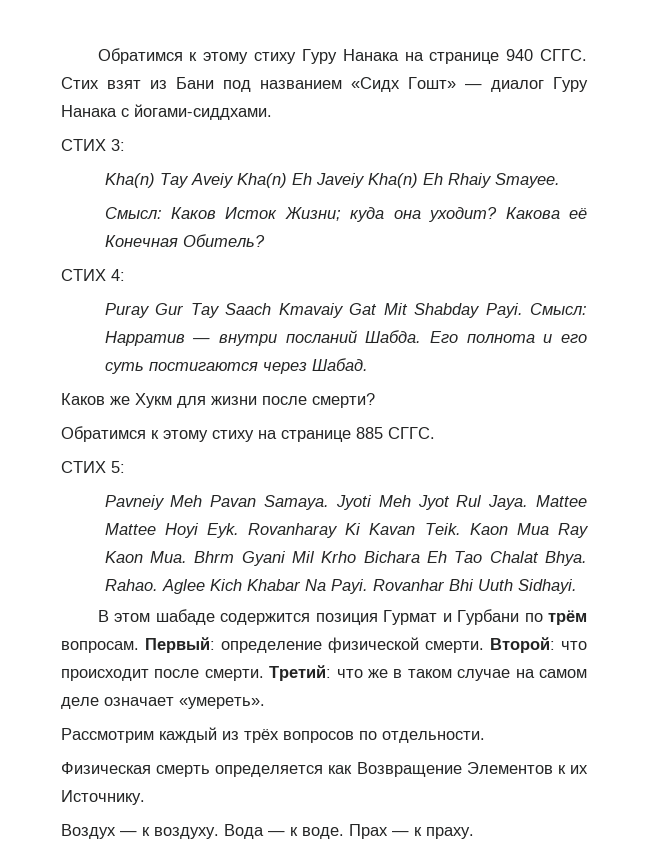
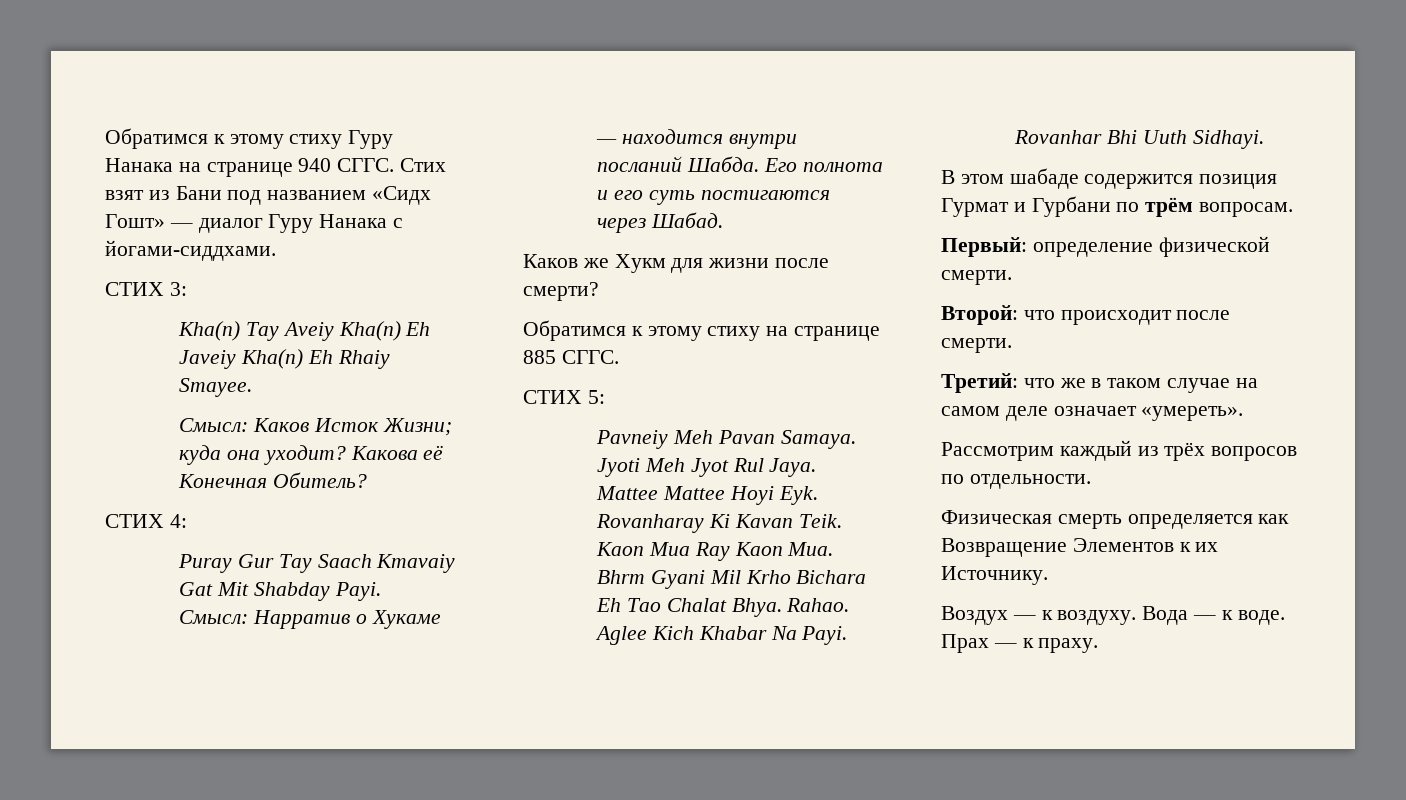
- Puray Gur Tay Saach Kmavaiy Gat Mit Shabday Payi. Смысл: Нарратив — внутри посланий Шабда.
+ Puray Gur Tay Saach Kmavaiy Gat Mit Shabday Payi.
+ Смысл: Нарратив о Хукаме — находится внутри посланий Шабда.
- В этом шабаде содержится позиция Гурмат и Гурбани по трём вопросам. Первый: определение физической смерти. Второй: что происходит после смерти. Третий: что же в таком случае на самом деле означает «умереть».
+ В этом шабаде содержится позиция Гурмат и Гурбани по трём вопросам.
+ Первый: определение физической смерти.
+ Второй: что происходит после смерти.
+ Третий: что же в таком случае на самом деле означает «умереть».

